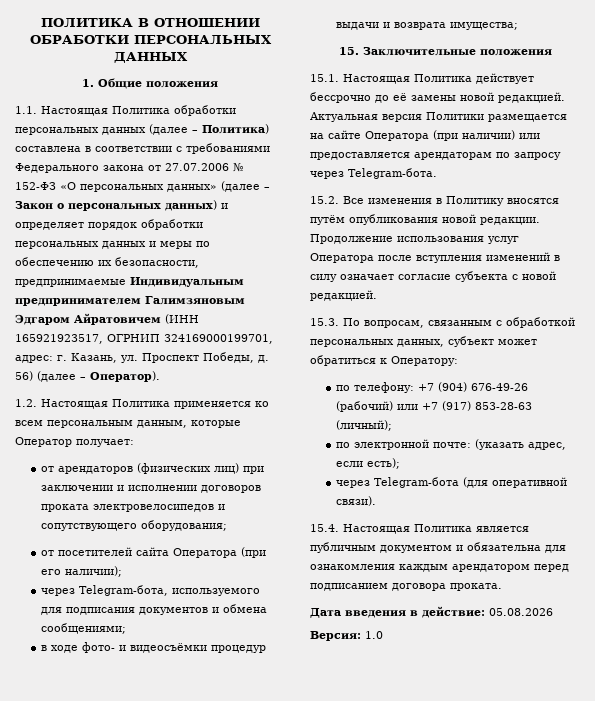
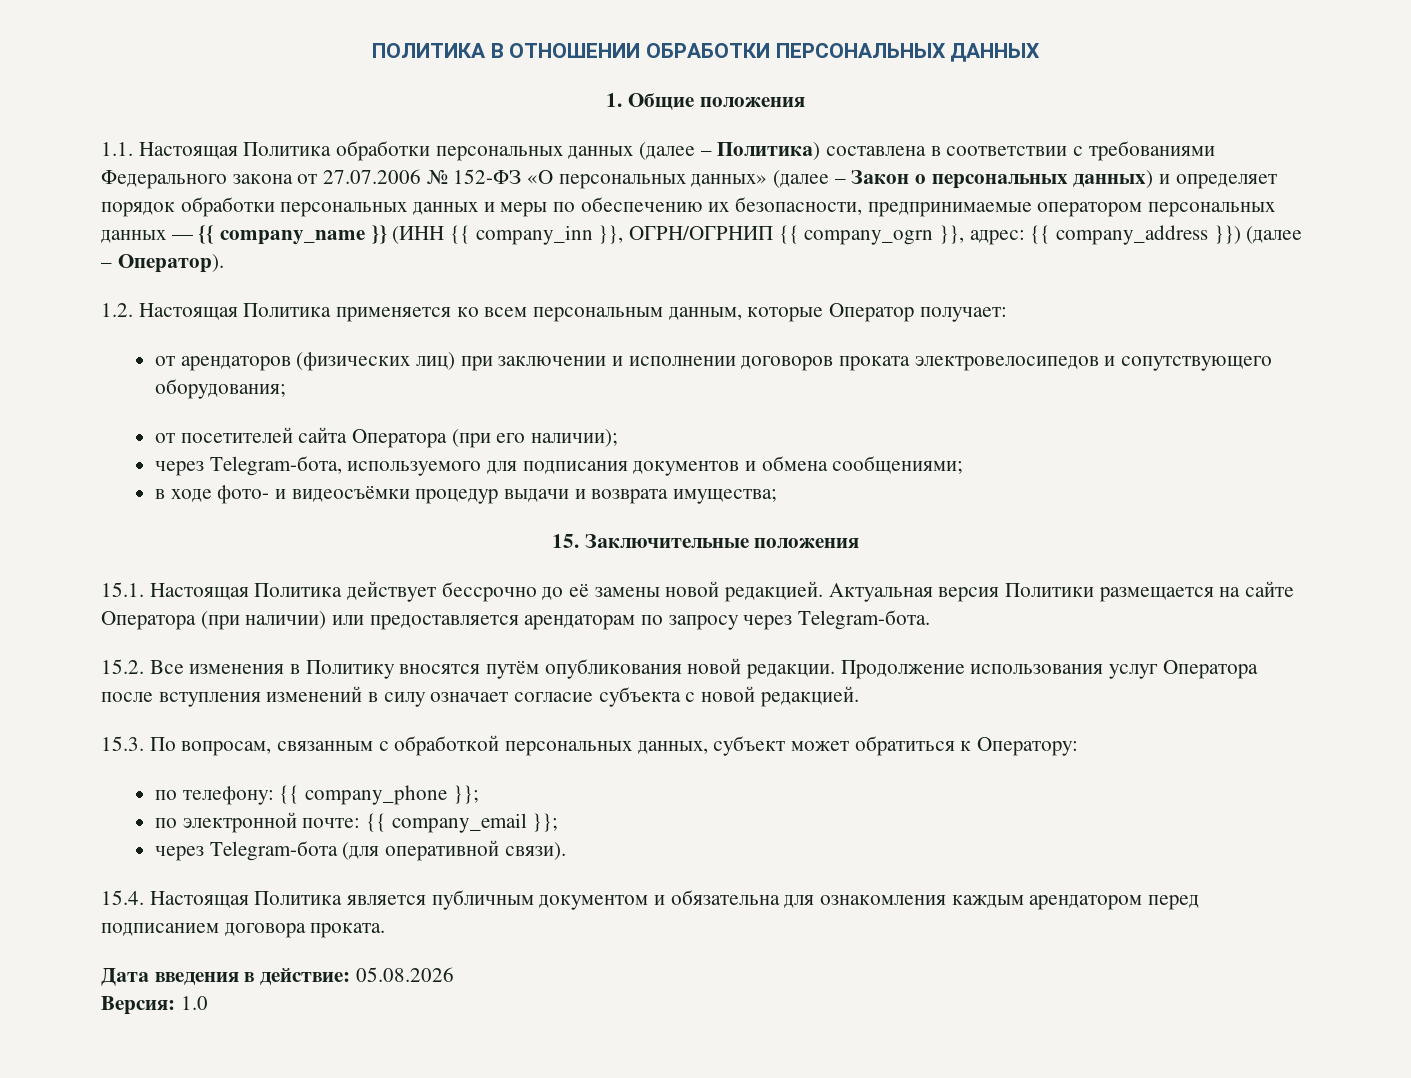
- 1.1. Настоящая Политика обработки персональных данных (далее – Политика) составлена в соответствии с требованиями Федерального закона от 27.07.2006 № 152-ФЗ «О персональных данных» (далее – Закон о персональных данных) и определяет порядок обработки персональных данных и меры по обеспечению их безопасности, предпринимаемые Индивидуальным предпринимателем Галимзяновым Эдгаром Айратовичем (ИНН 165921923517, ОГРНИП 324169000199701, адрес: г. Казань, ул. Проспект Победы, д. 56) (далее – Оператор).
+ 1.1. Настоящая Политика обработки персональных данных (далее – Политика) составлена в соответствии с требованиями Федерального закона от 27.07.2006 № 152-ФЗ «О персональных данных» (далее – Закон о персональных данных) и определяет порядок обработки персональных данных и меры по обеспечению их безопасности, предпринимаемые оператором персональных данных — {{ company_name }} (ИНН {{ company_inn }}, ОГРН/ОГРНИП {{ company_ogrn }}, адрес: {{ company_address }}) (далее – Оператор).
- по телефону: +7 (904) 676-49-26 (рабочий) или +7 (917) 853-28-63 (личный);
+ по телефону: {{ company_phone }};
- по электронной почте: (указать адрес, если есть);
+ по электронной почте: {{ company_email }};

